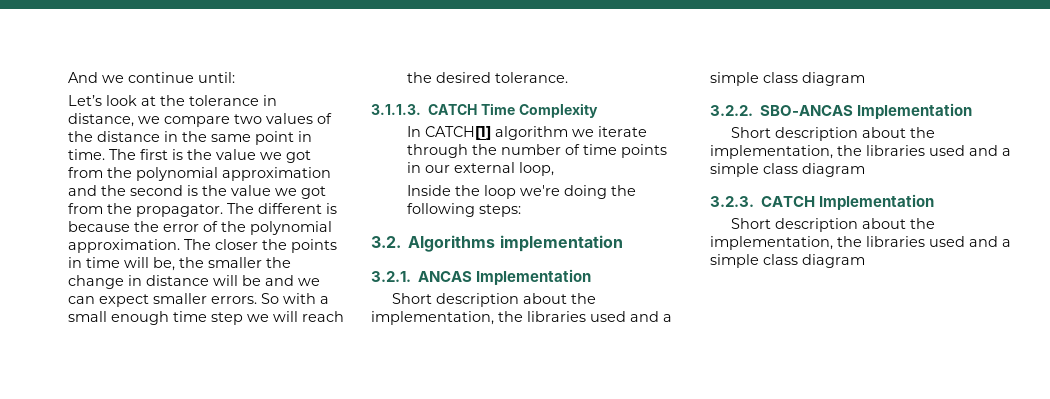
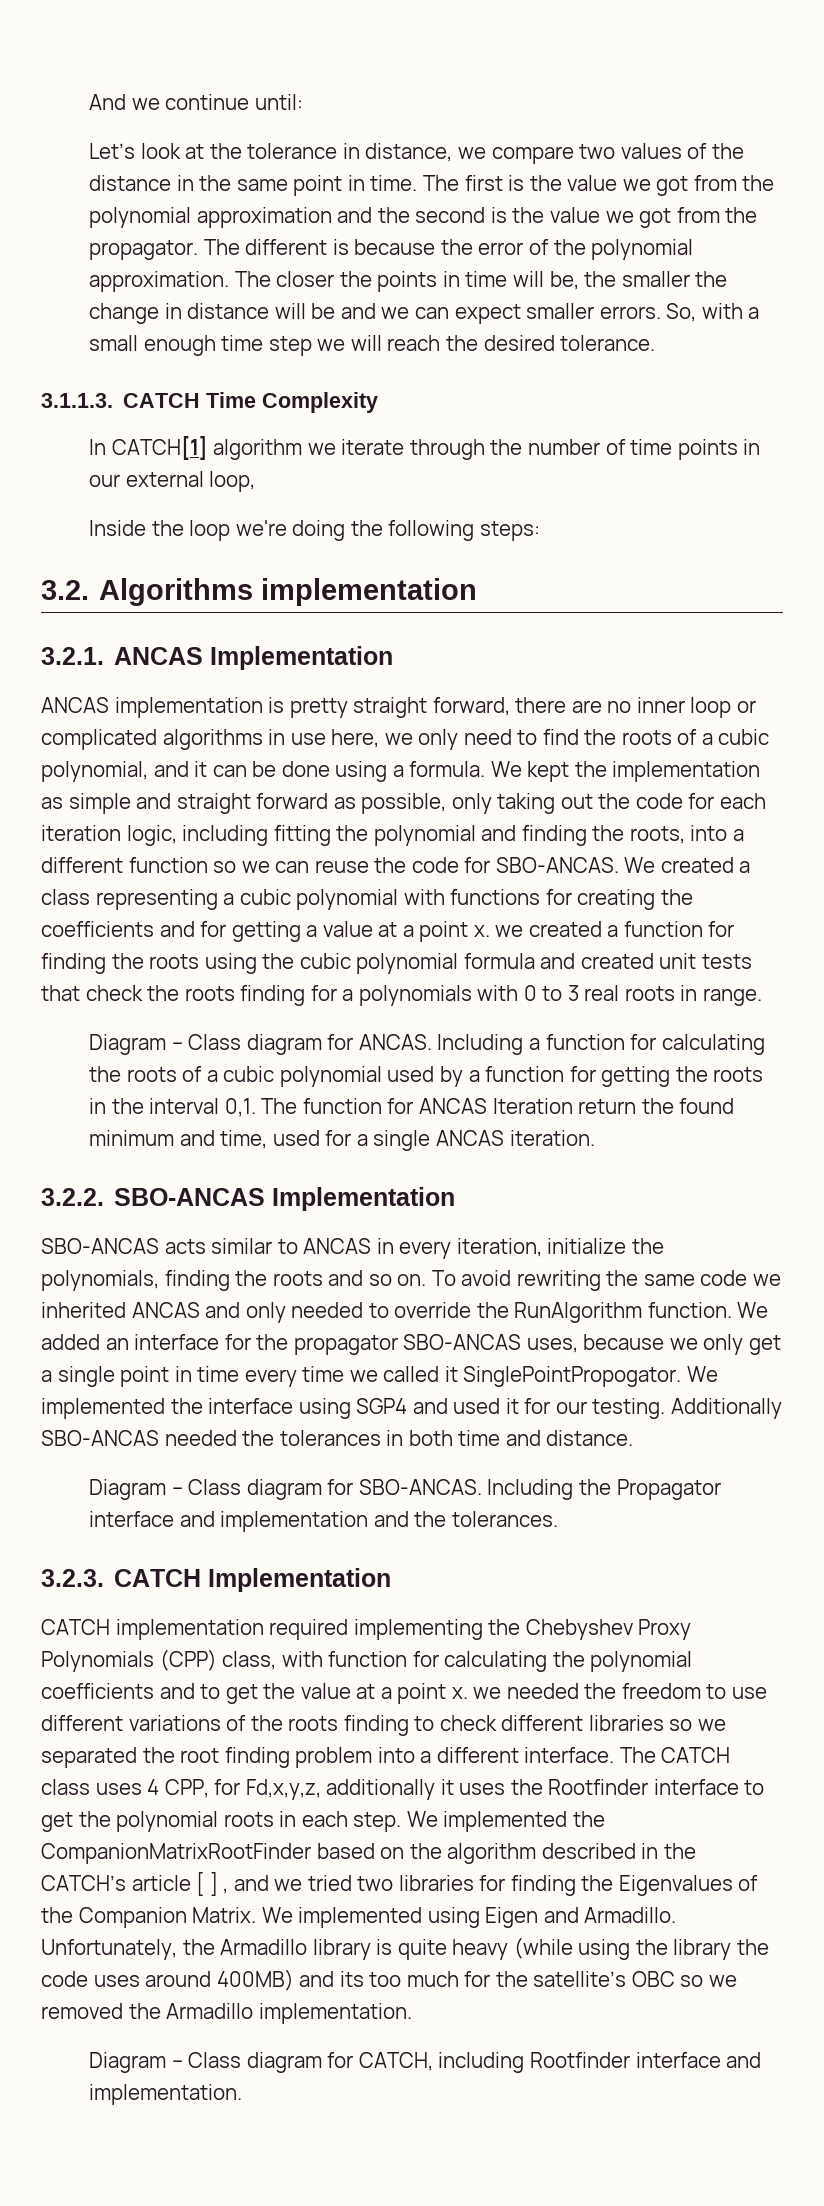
- So with a small enough time step we will reach the desired tolerance.
+ So, with a small enough time step we will reach the desired tolerance.
  3.2.1. ANCAS Implementation
- Short description about the implementation, the libraries used and a simple class diagram
+ ANCAS implementation is pretty straight forward, there are no inner loop or complicated algorithms in use here, we only need to find the roots of a cubic polynomial, and it can be done using a formula. We kept the implementation as simple and straight forward as possible, only taking out the code for each iteration logic, including fitting the polynomial and finding the roots, into a different function so we can reuse the code for SBO-ANCAS. We created a class representing a cubic polynomial with functions for creating the coefficients and for getting a value at a point x. we created a function for finding the roots using the cubic polynomial formula and created unit tests that check the roots finding for a polynomials with 0 to 3 real roots in range.
+ Diagram – Class diagram for ANCAS. Including a function for calculating the roots of a cubic polynomial used by a function for getting the roots in the interval 0,1. The function for ANCAS Iteration return the found minimum and time, used for a single ANCAS iteration.
  3.2.2. SBO-ANCAS Implementation
- Short description about the implementation, the libraries used and a simple class diagram
+ SBO-ANCAS acts similar to ANCAS in every iteration, initialize the polynomials, finding the roots and so on. To avoid rewriting the same code we inherited ANCAS and only needed to override the RunAlgorithm function. We added an interface for the propagator SBO-ANCAS uses, because we only get a single point in time every time we called it SinglePointPropogator. We implemented the interface using SGP4 and used it for our testing. Additionally SBO-ANCAS needed the tolerances in both time and distance.
+ Diagram – Class diagram for SBO-ANCAS. Including the Propagator interface and implementation and the tolerances.
  3.2.3. CATCH Implementation
- Short description about the implementation, the libraries used and a simple class diagram
+ CATCH implementation required implementing the Chebyshev Proxy Polynomials (CPP) class, with function for calculating the polynomial coefficients and to get the value at a point x. we needed the freedom to use different variations of the roots finding to check different libraries so we separated the root finding problem into a different interface. The CATCH class uses 4 CPP, for Fd,x,y,z, additionally it uses the Rootfinder interface to get the polynomial roots in each step. We implemented the CompanionMatrixRootFinder based on the algorithm described in the CATCH’s article [ ] , and we tried two libraries for finding the Eigenvalues of the Companion Matrix. We implemented using Eigen and Armadillo. Unfortunately, the Armadillo library is quite heavy (while using the library the code uses around 400MB) and its too much for the satellite’s OBC so we removed the Armadillo implementation.
+ Diagram – Class diagram for CATCH, including Rootfinder interface and implementation.

